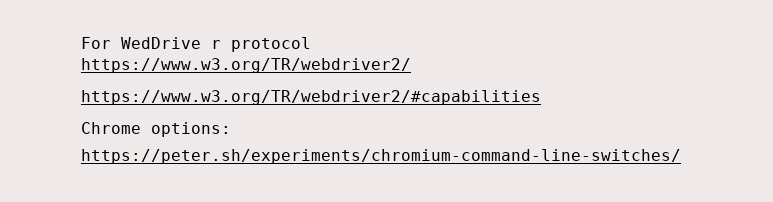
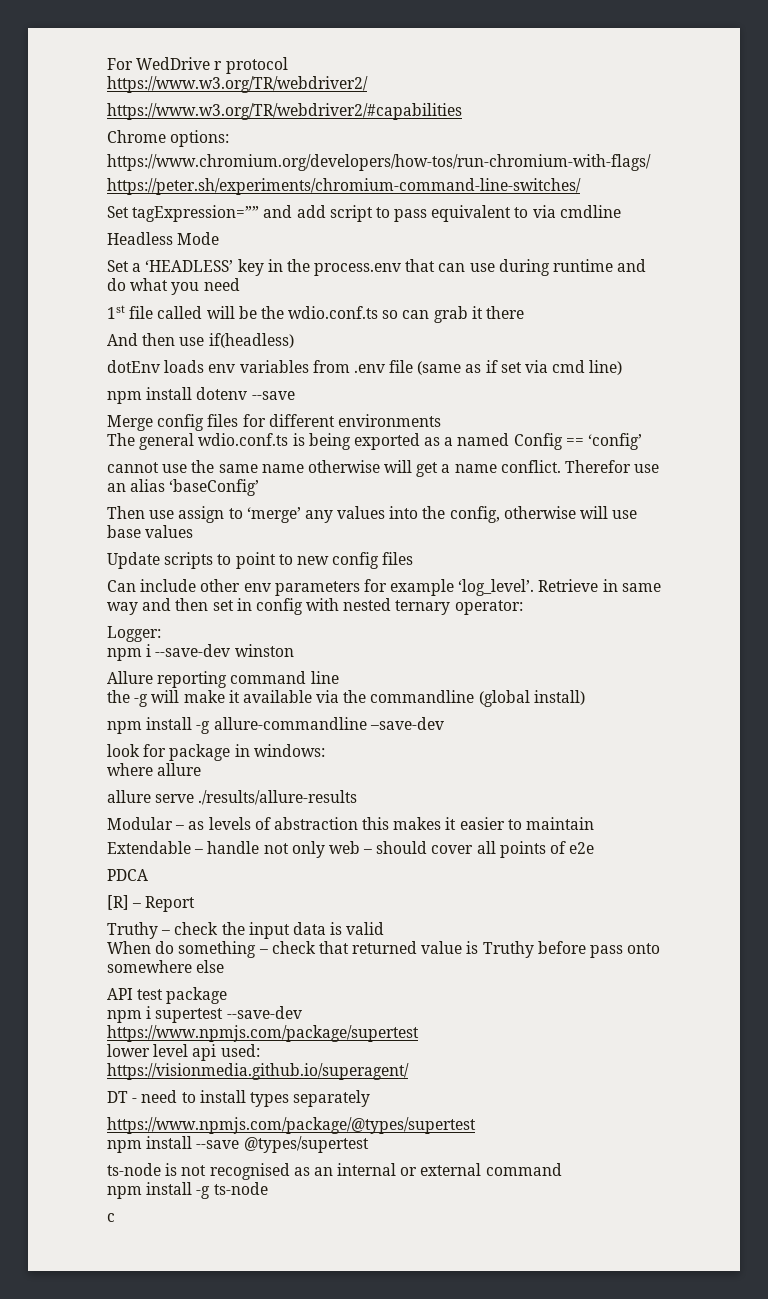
+ https://www.chromium.org/developers/how-tos/run-chromium-with-flags/
+ Set tagExpression=”” and add script to pass equivalent to via cmdline
+ Headless Mode
+ Set a ‘HEADLESS’ key in the process.env that can use during runtime and do what you need
+ 1st file called will be the wdio.conf.ts so can grab it there
+ And then use if(headless)
+ dotEnv loads env variables from .env file (same as if set via cmd line)
+ npm install dotenv --save
+ Merge config files for different environments
+ The general wdio.conf.ts is being exported as a named Config == ‘config’
+ cannot use the same name otherwise will get a name conflict. Therefor use an alias ‘baseConfig’
+ Then use assign to ‘merge’ any values into the config, otherwise will use base values
+ Update scripts to point to new config files
+ Can include other env parameters for example ‘log_level’. Retrieve in same way and then set in config with nested ternary operator:
+ Logger:
+ npm i --save-dev winston
+ Allure reporting command line
+ the -g will make it available via the commandline (global install)
+ npm install -g allure-commandline –save-dev
+ look for package in windows:
+ where allure
+ allure serve ./results/allure-results
+ Modular – as levels of abstraction this makes it easier to maintain
+ Extendable – handle not only web – should cover all points of e2e
+ PDCA
+ [R] – Report
+ Truthy – check the input data is valid
+ When do something – check that returned value is Truthy before pass onto somewhere else
+ API test package
+ npm i supertest --save-dev
+ https://www.npmjs.com/package/supertest
+ lower level api used:
+ https://visionmedia.github.io/superagent/
+ DT - need to install types separately
+ https://www.npmjs.com/package/@types/supertest
+ npm install --save @types/supertest
+ ts-node is not recognised as an internal or external command
+ npm install -g ts-node
+ c

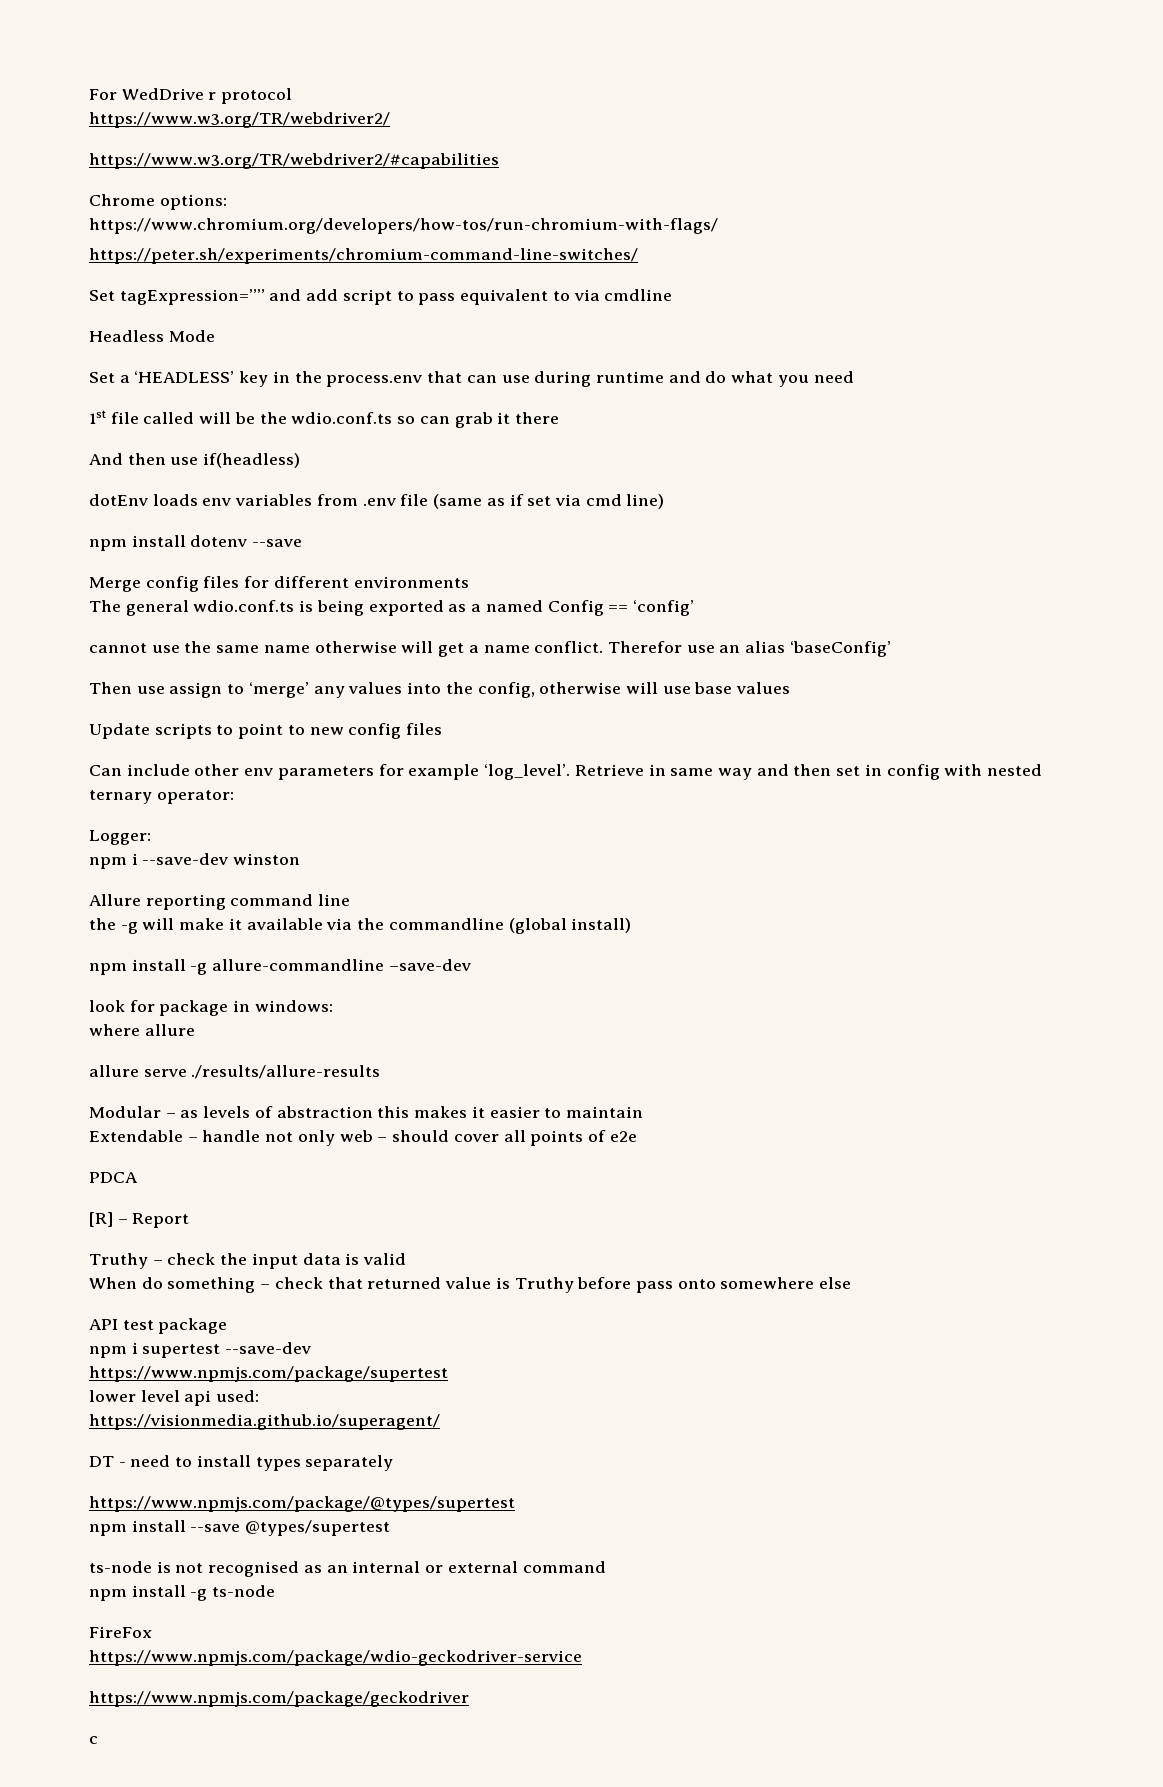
+ FireFox
+ https://www.npmjs.com/package/wdio-geckodriver-service
+ https://www.npmjs.com/package/geckodriver

